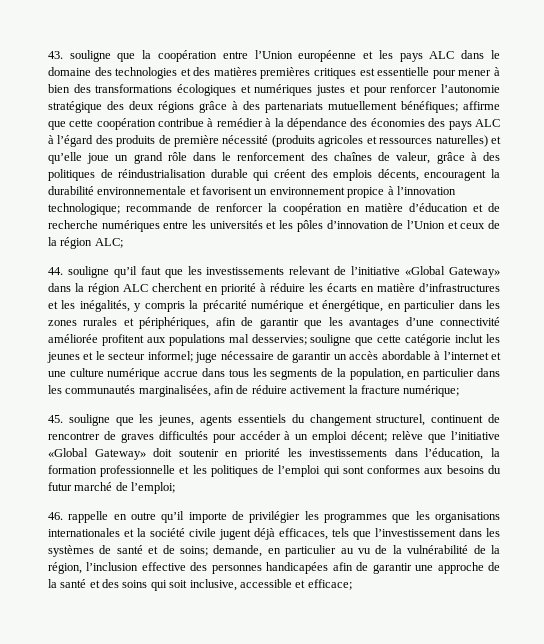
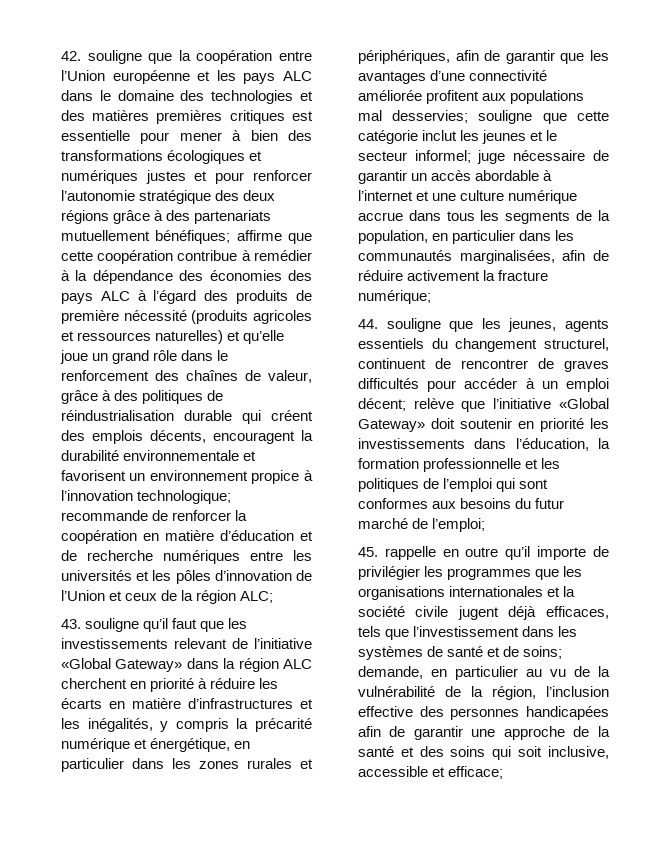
- 43. souligne que la coopération entre l’Union européenne et les pays ALC dans le domaine des technologies et des matières premières critiques est essentielle pour mener à bien des transformations écologiques et numériques justes et pour renforcer l’autonomie stratégique des deux régions grâce à des partenariats mutuellement bénéfiques;
+ 42. souligne que la coopération entre l’Union européenne et les pays ALC dans le domaine des technologies et des matières premières critiques est essentielle pour mener à bien des transformations écologiques et numériques justes et pour renforcer l’autonomie stratégique des deux régions grâce à des partenariats mutuellement bénéfiques;
- 44. souligne qu’il faut que les investissements relevant de l’initiative «Global Gateway» dans la région ALC cherchent en priorité à réduire les écarts en matière d’infrastructures et les inégalités, y compris la précarité numérique et énergétique, en particulier dans les zones rurales et périphériques, afin de garantir que les avantages d’une connectivité améliorée profitent aux populations mal desservies;
+ 43. souligne qu’il faut que les investissements relevant de l’initiative «Global Gateway» dans la région ALC cherchent en priorité à réduire les écarts en matière d’infrastructures et les inégalités, y compris la précarité numérique et énergétique, en particulier dans les zones rurales et périphériques, afin de garantir que les avantages d’une connectivité améliorée profitent aux populations mal desservies;
- 45. souligne que les jeunes, agents essentiels du changement structurel, continuent de rencontrer de graves difficultés pour accéder à un emploi décent; relève que l’initiative «Global Gateway» doit soutenir en priorité les investissements dans l’éducation, la formation professionnelle et les politiques de l’emploi qui sont conformes aux besoins du futur marché de l’emploi;
+ 44. souligne que les jeunes, agents essentiels du changement structurel, continuent de rencontrer de graves difficultés pour accéder à un emploi décent; relève que l’initiative «Global Gateway» doit soutenir en priorité les investissements dans l’éducation, la formation professionnelle et les politiques de l’emploi qui sont conformes aux besoins du futur marché de l’emploi;
- 46. rappelle en outre qu’il importe de privilégier les programmes que les organisations internationales et la société civile jugent déjà efficaces, tels que l’investissement dans les systèmes de santé et de soins;
+ 45. rappelle en outre qu’il importe de privilégier les programmes que les organisations internationales et la société civile jugent déjà efficaces, tels que l’investissement dans les systèmes de santé et de soins;

